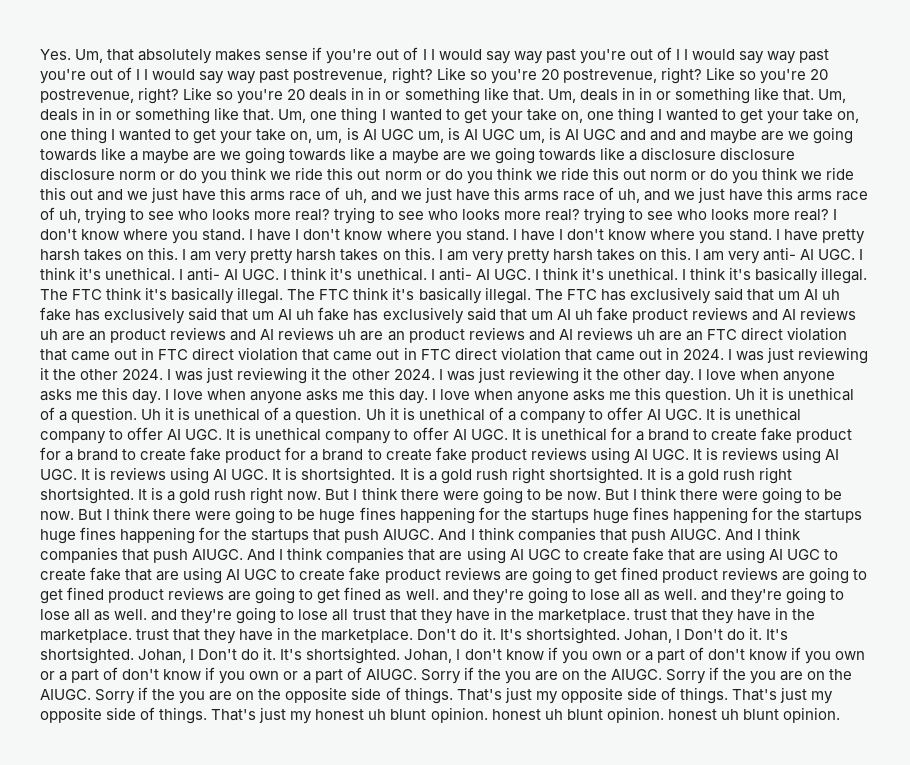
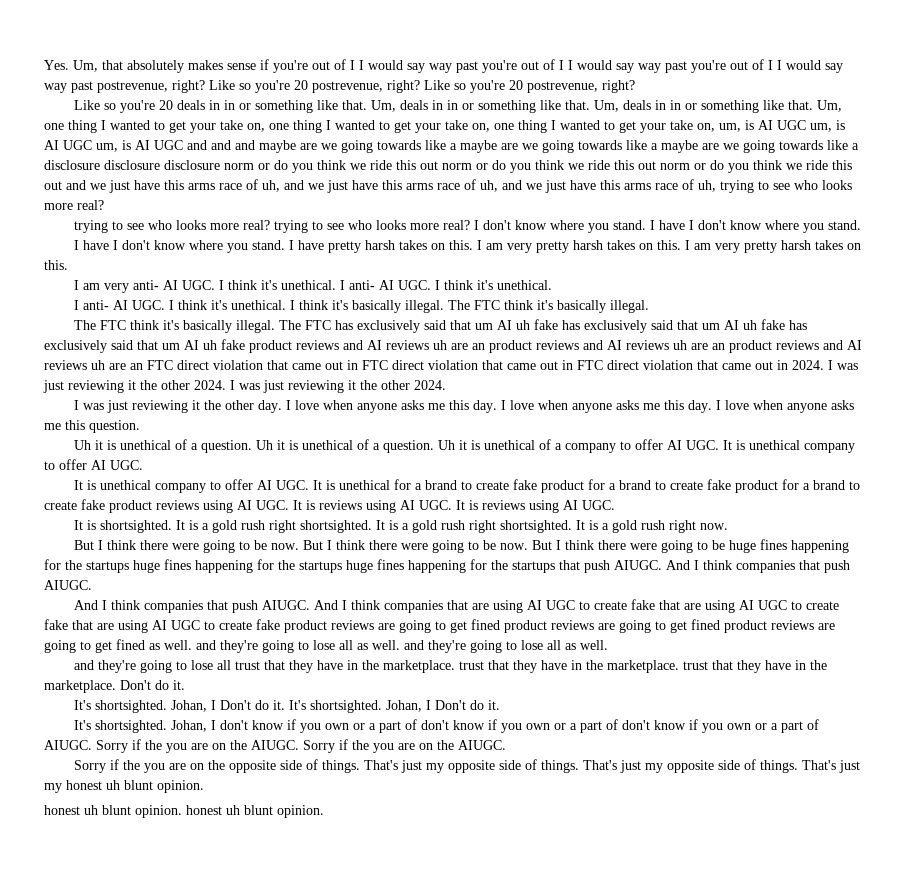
- Like so you're 20 postrevenue, right? Like so you're 20 postrevenue, right? Like so you're 20 deals in in or something like that.
+ Like so you're 20 postrevenue, right? Like so you're 20 postrevenue, right?
+ Like so you're 20 deals in in or something like that.
- Um, one thing I wanted to get your take on, one thing I wanted to get your take on, one thing I wanted to get your take on, um, is AI UGC um, is AI UGC um, is AI UGC and and and maybe are we going towards like a maybe are we going towards like a maybe are we going towards like a disclosure disclosure disclosure norm or do you think we ride this out norm or do you think we ride this out norm or do you think we ride this out and we just have this arms race of uh, and we just have this arms race of uh, and we just have this arms race of uh, trying to see who looks more real? trying to see who looks more real? trying to see who looks more real?
+ Um, one thing I wanted to get your take on, one thing I wanted to get your take on, one thing I wanted to get your take on, um, is AI UGC um, is AI UGC um, is AI UGC and and and maybe are we going towards like a maybe are we going towards like a maybe are we going towards like a disclosure disclosure disclosure norm or do you think we ride this out norm or do you think we ride this out norm or do you think we ride this out and we just have this arms race of uh, and we just have this arms race of uh, and we just have this arms race of uh, trying to see who looks more real?
+ trying to see who looks more real? trying to see who looks more real?
- I don't know where you stand. I have I don't know where you stand. I have I don't know where you stand.
+ I don't know where you stand. I have I don't know where you stand.
+ I have I don't know where you stand.
- I am very pretty harsh takes on this. I am very pretty harsh takes on this. I am very anti- AI UGC. I think it's unethical. I anti- AI UGC. I think it's unethical. I anti- AI UGC. I think it's unethical.
+ I am very pretty harsh takes on this. I am very pretty harsh takes on this.
+ I am very anti- AI UGC. I think it's unethical. I anti- AI UGC. I think it's unethical.
+ I anti- AI UGC. I think it's unethical.
- I think it's basically illegal. The FTC think it's basically illegal. The FTC think it's basically illegal.
+ I think it's basically illegal. The FTC think it's basically illegal.
+ The FTC think it's basically illegal.
- I was just reviewing it the other 2024. I was just reviewing it the other 2024. I was just reviewing it the other day.
+ I was just reviewing it the other 2024. I was just reviewing it the other 2024.
+ I was just reviewing it the other day.
- I love when anyone asks me this question. Uh it is unethical of a question.
+ I love when anyone asks me this question.
+ Uh it is unethical of a question.
- Uh it is unethical of a company to offer AI UGC. It is unethical company to offer AI UGC. It is unethical company to offer AI UGC. It is unethical for a brand to create fake product for a brand to create fake product for a brand to create fake product reviews using AI UGC. It is reviews using AI UGC. It is reviews using AI UGC. It is shortsighted.
+ Uh it is unethical of a company to offer AI UGC. It is unethical company to offer AI UGC.
+ It is unethical company to offer AI UGC. It is unethical for a brand to create fake product for a brand to create fake product for a brand to create fake product reviews using AI UGC. It is reviews using AI UGC. It is reviews using AI UGC.
+ It is shortsighted.
- It is a gold rush right now. But I think there were going to be now.
+ It is a gold rush right now.
+ But I think there were going to be now.
- But I think there were going to be huge fines happening for the startups huge fines happening for the startups huge fines happening for the startups that push AIUGC. And I think companies that push AIUGC. And I think companies that push AIUGC.
+ But I think there were going to be huge fines happening for the startups huge fines happening for the startups huge fines happening for the startups that push AIUGC. And I think companies that push AIUGC.
+ And I think companies that push AIUGC.
- And I think companies that are using AI UGC to create fake that are using AI UGC to create fake that are using AI UGC to create fake product reviews are going to get fined product reviews are going to get fined product reviews are going to get fined as well. and they're going to lose all as well. and they're going to lose all as well. and they're going to lose all trust that they have in the marketplace. trust that they have in the marketplace. trust that they have in the marketplace. Don't do it. It's shortsighted.
+ And I think companies that are using AI UGC to create fake that are using AI UGC to create fake that are using AI UGC to create fake product reviews are going to get fined product reviews are going to get fined product reviews are going to get fined as well. and they're going to lose all as well. and they're going to lose all as well.
+ and they're going to lose all trust that they have in the marketplace. trust that they have in the marketplace. trust that they have in the marketplace. Don't do it.
+ It's shortsighted.
- Johan, I Don't do it. It's shortsighted. Johan, I Don't do it. It's shortsighted.
+ Johan, I Don't do it. It's shortsighted. Johan, I Don't do it.
+ It's shortsighted.
- Sorry if the you are on the AIUGC. Sorry if the you are on the AIUGC. Sorry if the you are on the opposite side of things.
+ Sorry if the you are on the AIUGC. Sorry if the you are on the AIUGC.
+ Sorry if the you are on the opposite side of things.
- That's just my honest uh blunt opinion. honest uh blunt opinion. honest uh blunt opinion.
+ That's just my honest uh blunt opinion.
+ honest uh blunt opinion. honest uh blunt opinion.

